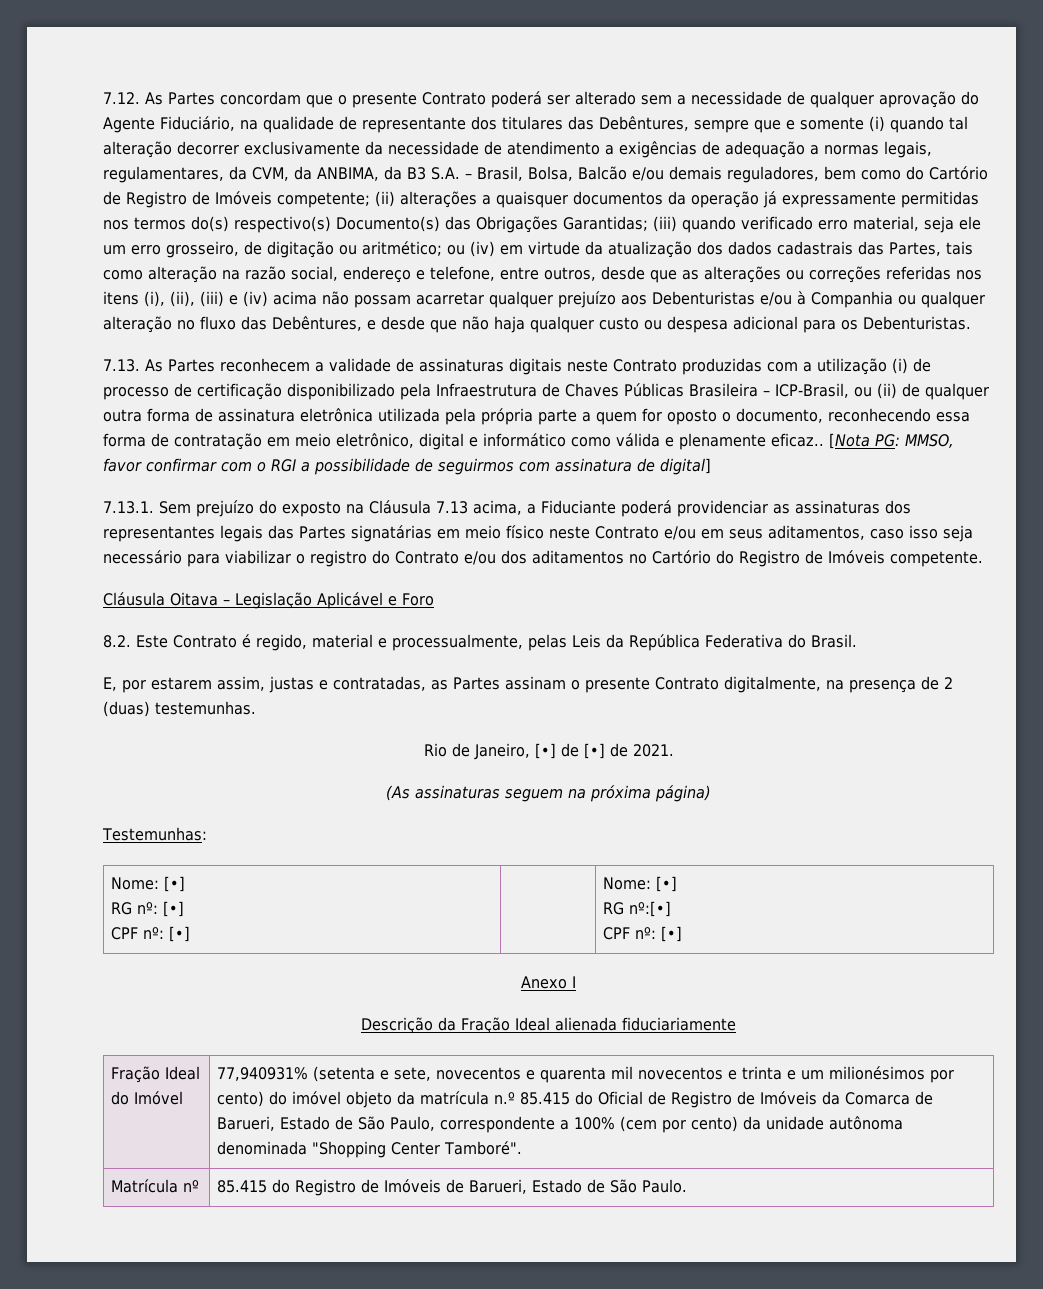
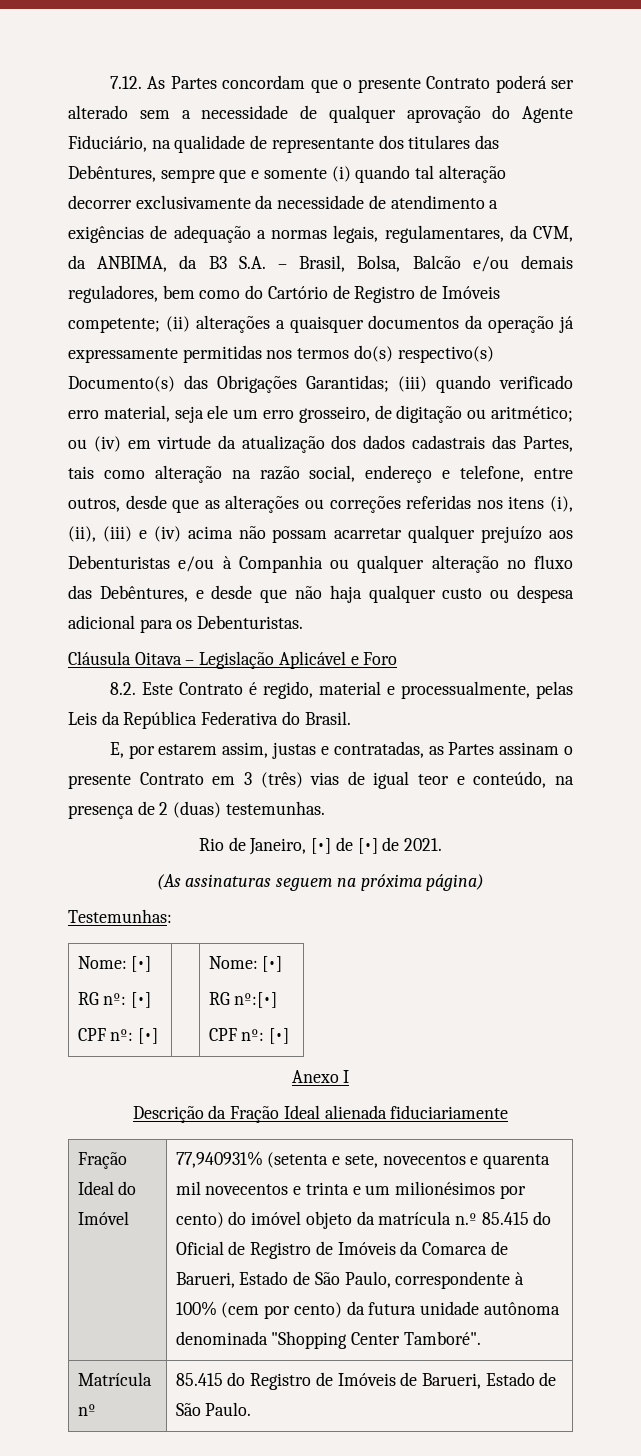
- 7.13. As Partes reconhecem a validade de assinaturas digitais neste Contrato produzidas com a utilização (i) de processo de certificação disponibilizado pela Infraestrutura de Chaves Públicas Brasileira – ICP-Brasil, ou (ii) de qualquer outra forma de assinatura eletrônica utilizada pela própria parte a quem for oposto o documento, reconhecendo essa forma de contratação em meio eletrônico, digital e informático como válida e plenamente eficaz.. [Nota PG: MMSO, favor confirmar com o RGI a possibilidade de seguirmos com assinatura de digital]
- 7.13.1. Sem prejuízo do exposto na Cláusula 7.13 acima, a Fiduciante poderá providenciar as assinaturas dos representantes legais das Partes signatárias em meio físico neste Contrato e/ou em seus aditamentos, caso isso seja necessário para viabilizar o registro do Contrato e/ou dos aditamentos no Cartório do Registro de Imóveis competente.
- E, por estarem assim, justas e contratadas, as Partes assinam o presente Contrato digitalmente, na presença de 2 (duas) testemunhas.
+ E, por estarem assim, justas e contratadas, as Partes assinam o presente Contrato em 3 (três) vias de igual teor e conteúdo, na presença de 2 (duas) testemunhas.
- 77,940931% (setenta e sete, novecentos e quarenta mil novecentos e trinta e um milionésimos por cento) do imóvel objeto da matrícula n.º 85.415 do Oficial de Registro de Imóveis da Comarca de Barueri, Estado de São Paulo, correspondente a 100% (cem por cento) da unidade autônoma denominada "Shopping Center Tamboré".
+ 77,940931% (setenta e sete, novecentos e quarenta mil novecentos e trinta e um milionésimos por cento) do imóvel objeto da matrícula n.º 85.415 do Oficial de Registro de Imóveis da Comarca de Barueri, Estado de São Paulo, correspondente à 100% (cem por cento) da futura unidade autônoma denominada "Shopping Center Tamboré".

